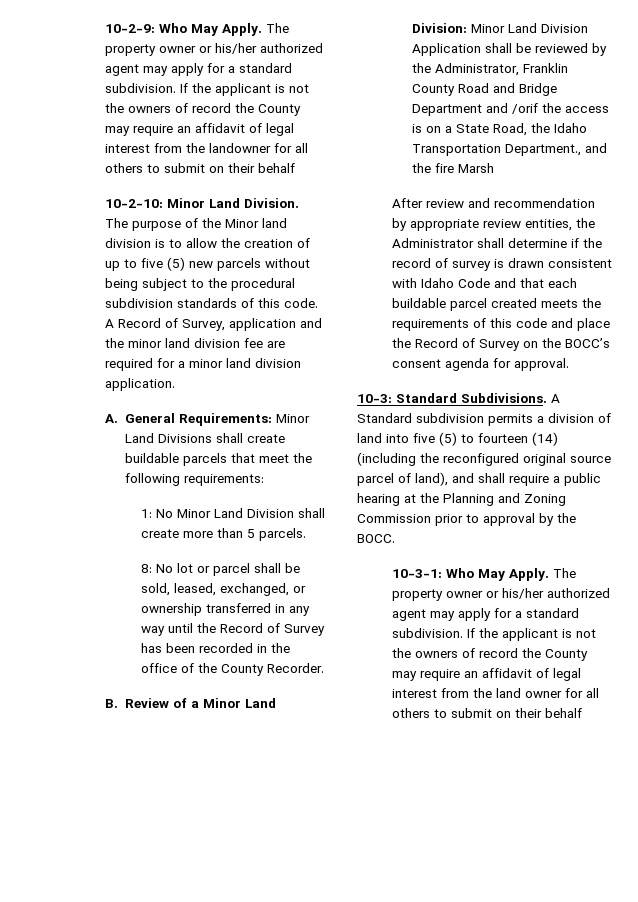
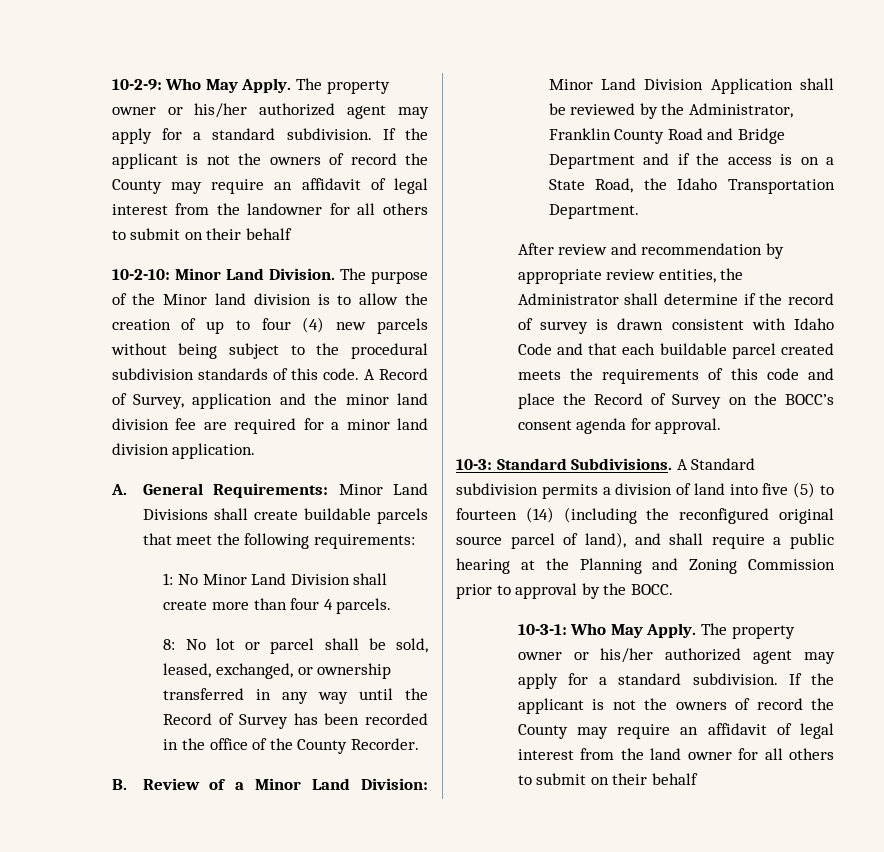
- The purpose of the Minor land division is to allow the creation of up to five (5) new parcels without being subject to the procedural subdivision standards of this code.
+ The purpose of the Minor land division is to allow the creation of up to four (4) new parcels without being subject to the procedural subdivision standards of this code.
- 1: No Minor Land Division shall create more than 5 parcels.
+ 1: No Minor Land Division shall create more than four 4 parcels.
- B. Review of a Minor Land Division: Minor Land Division Application shall be reviewed by the Administrator, Franklin County Road and Bridge Department and /orif the access is on a State Road, the Idaho Transportation Department., and the fire Marsh
+ B. Review of a Minor Land Division: Minor Land Division Application shall be reviewed by the Administrator, Franklin County Road and Bridge Department and if the access is on a State Road, the Idaho Transportation Department.

